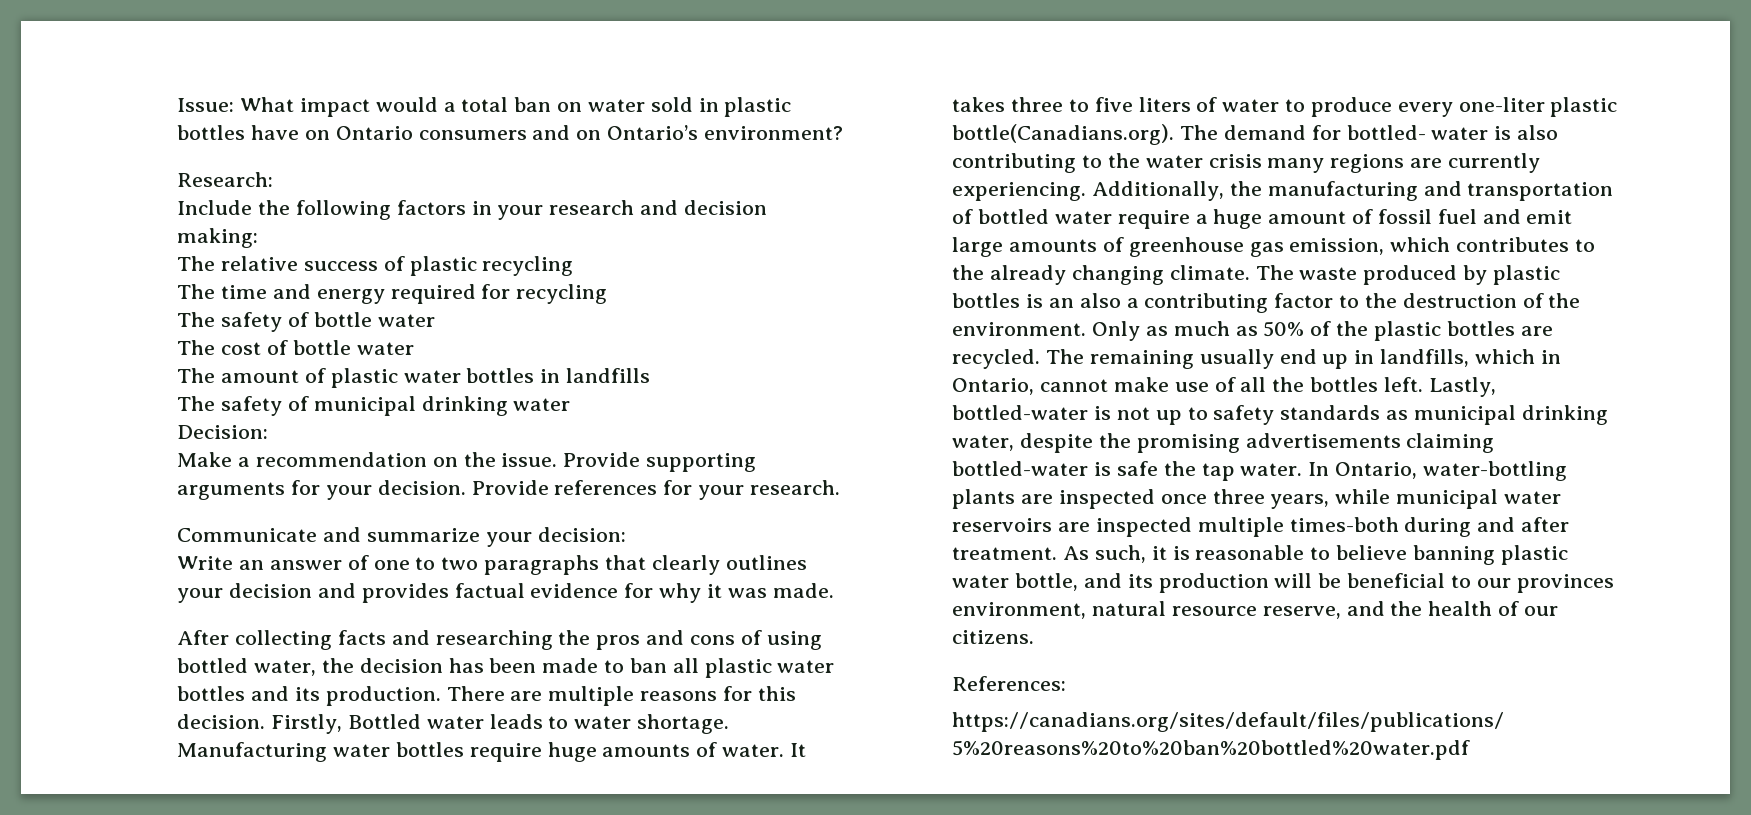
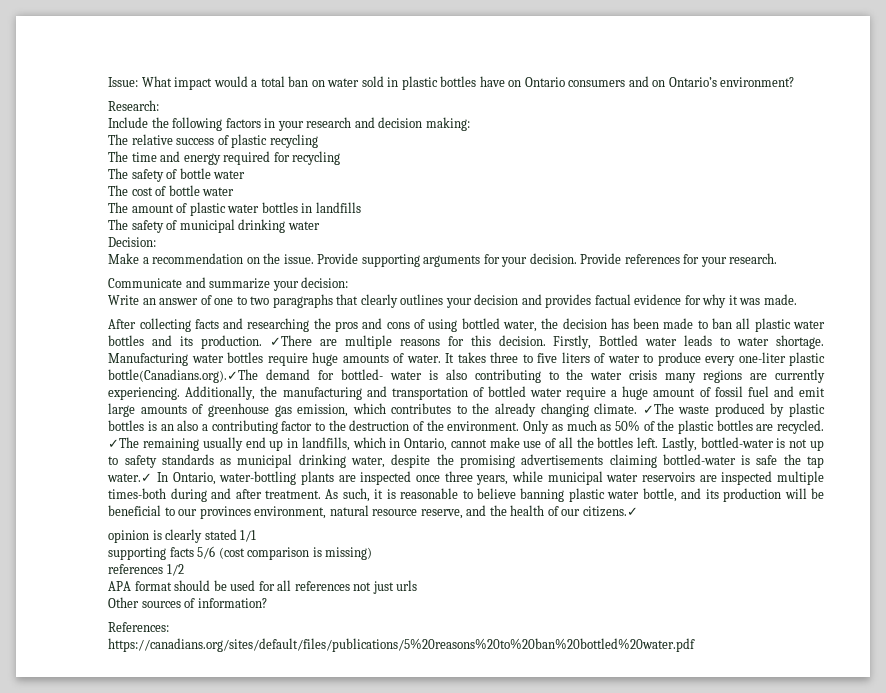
- There are multiple reasons for this decision.
+ ✓There are multiple reasons for this decision.
- It takes three to five liters of water to produce every one-liter plastic bottle(Canadians.org). The demand for bottled- water is also contributing to the water crisis many regions are currently experiencing.
+ It takes three to five liters of water to produce every one-liter plastic bottle(Canadians.org).✓The demand for bottled- water is also contributing to the water crisis many regions are currently experiencing.
- The waste produced by plastic bottles is an also a contributing factor to the destruction of the environment.
+ ✓The waste produced by plastic bottles is an also a contributing factor to the destruction of the environment.
- The remaining usually end up in landfills, which in Ontario, cannot make use of all the bottles left.
+ ✓The remaining usually end up in landfills, which in Ontario, cannot make use of all the bottles left.
- Lastly, bottled-water is not up to safety standards as municipal drinking water, despite the promising advertisements claiming bottled-water is safe the tap water. In Ontario, water-bottling plants are inspected once three years, while municipal water reservoirs are inspected multiple times-both during and after treatment.
+ Lastly, bottled-water is not up to safety standards as municipal drinking water, despite the promising advertisements claiming bottled-water is safe the tap water.✓ In Ontario, water-bottling plants are inspected once three years, while municipal water reservoirs are inspected multiple times-both during and after treatment.
- As such, it is reasonable to believe banning plastic water bottle, and its production will be beneficial to our provinces environment, natural resource reserve, and the health of our citizens.
+ As such, it is reasonable to believe banning plastic water bottle, and its production will be beneficial to our provinces environment, natural resource reserve, and the health of our citizens.✓
+ opinion is clearly stated 1/1
+ supporting facts 5/6 (cost comparison is missing)
+ references 1/2
+ APA format should be used for all references not just urls
+ Other sources of information?

